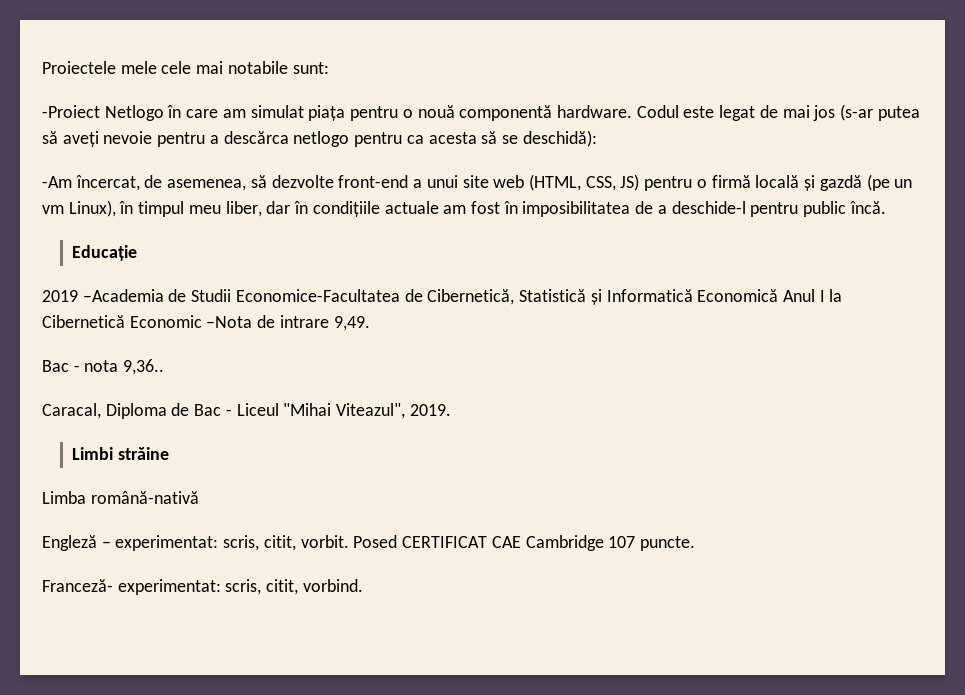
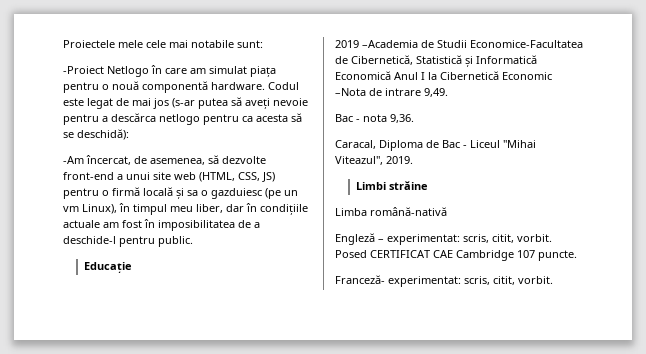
- -Am încercat, de asemenea, să dezvolte front-end a unui site web (HTML, CSS, JS) pentru o firmă locală și gazdă (pe un vm Linux), în timpul meu liber, dar în condițiile actuale am fost în imposibilitatea de a deschide-l pentru public încă.
+ -Am încercat, de asemenea, să dezvolte front-end a unui site web (HTML, CSS, JS) pentru o firmă locală și sa o gazduiesc (pe un vm Linux), în timpul meu liber, dar în condițiile actuale am fost în imposibilitatea de a deschide-l pentru public.
- Bac - nota 9,36..
+ Bac - nota 9,36.
- Franceză- experimentat: scris, citit, vorbind.
+ Franceză- experimentat: scris, citit, vorbit.

